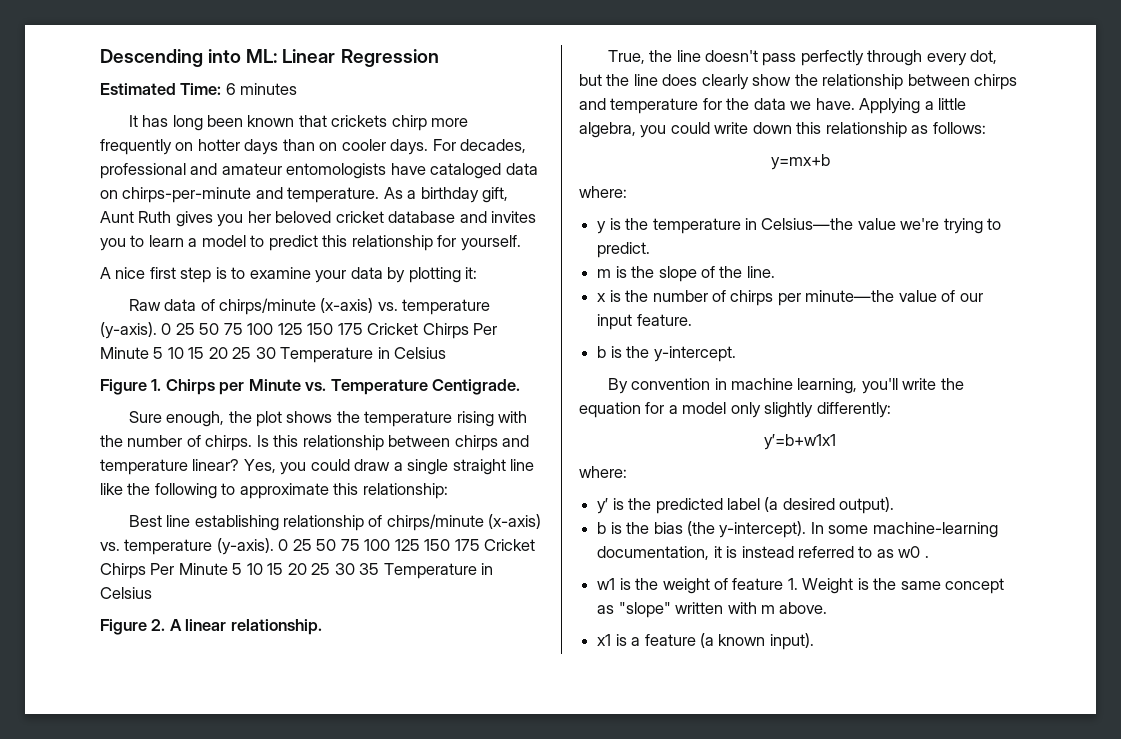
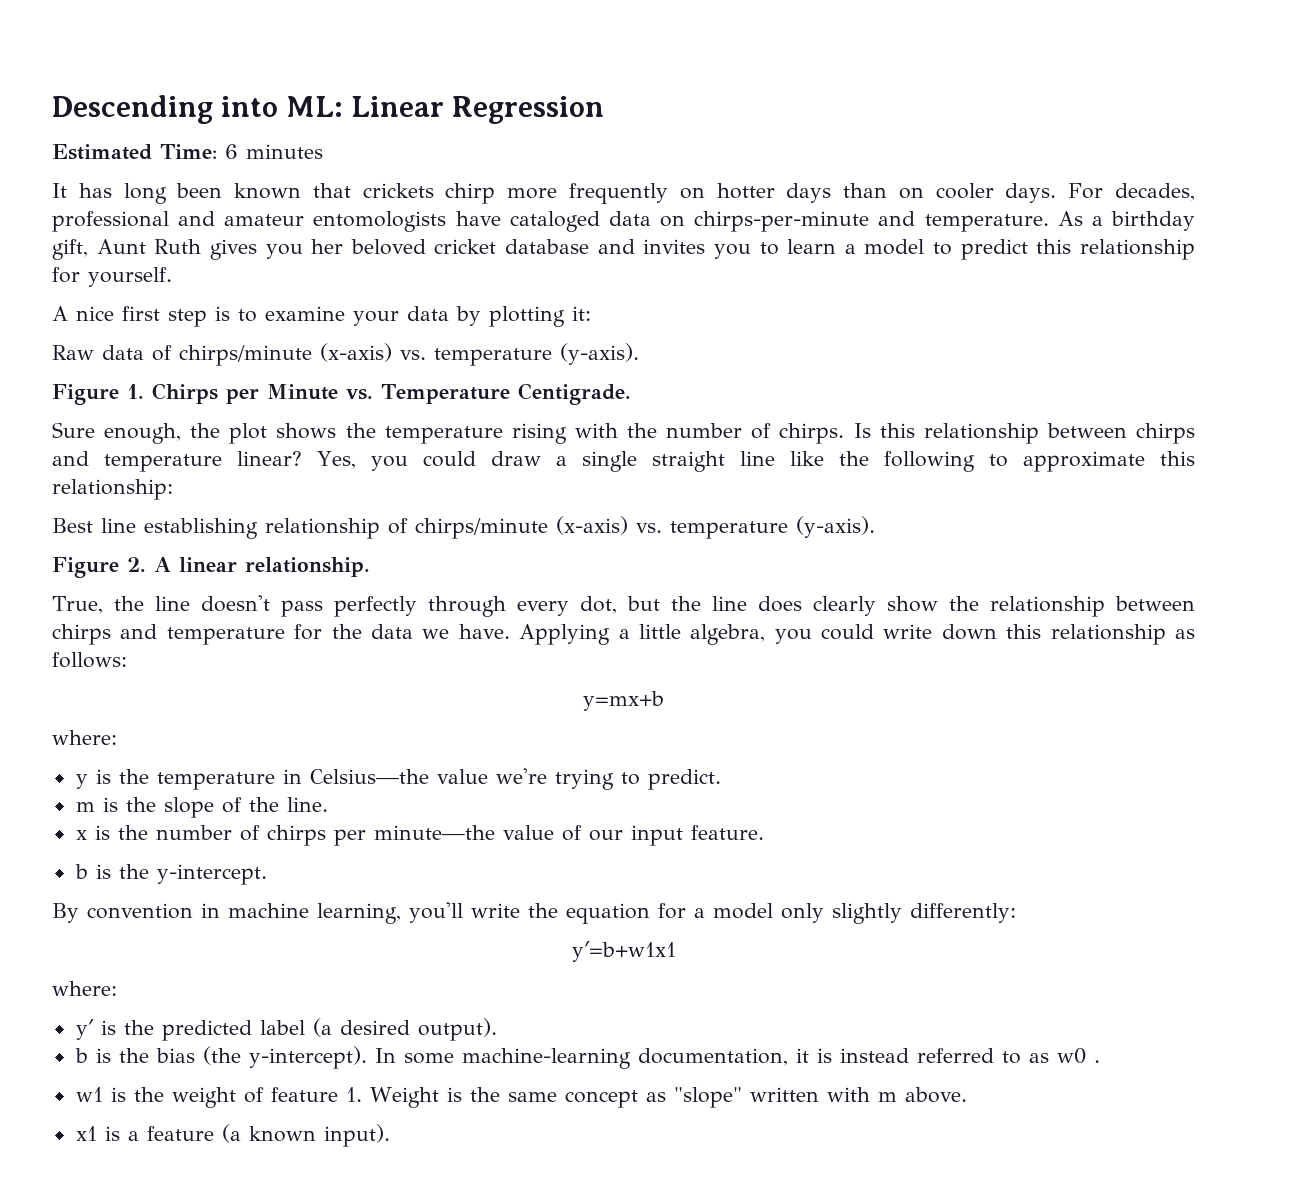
- 0 25 50 75 100 125 150 175 Cricket Chirps Per Minute 5 10 15 20 25 30 Temperature in Celsius
- 0 25 50 75 100 125 150 175 Cricket Chirps Per Minute 5 10 15 20 25 30 35 Temperature in Celsius

